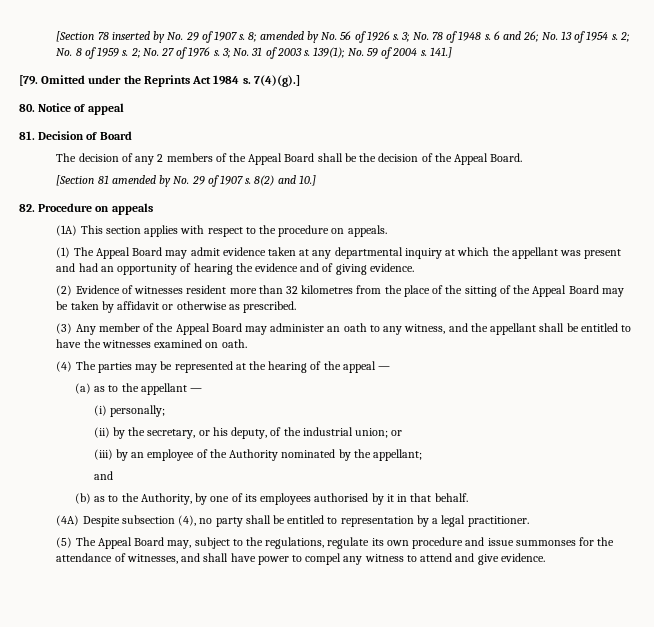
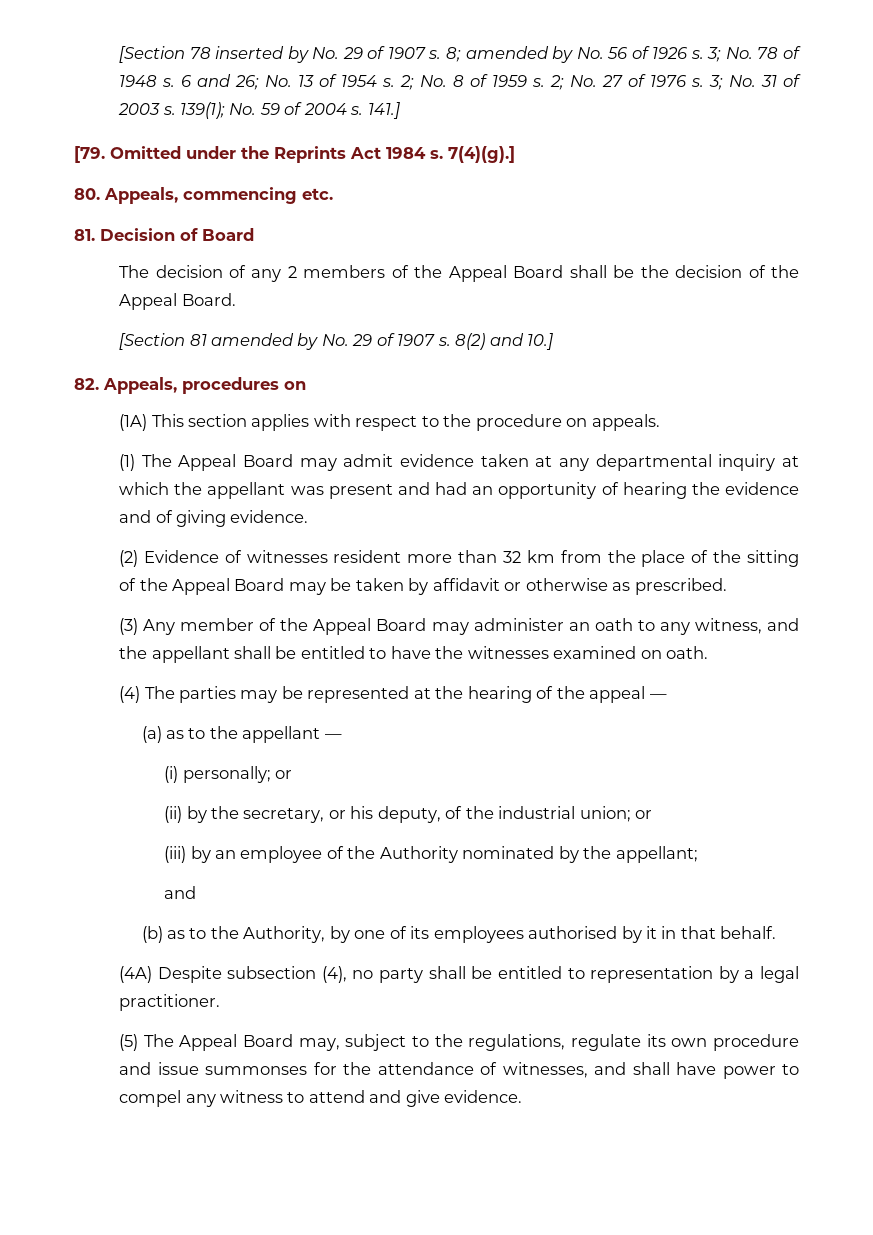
- 80. Notice of appeal
+ 80. Appeals, commencing etc.
- 82. Procedure on appeals
+ 82. Appeals, procedures on
- (2) Evidence of witnesses resident more than 32 kilometres from the place of the sitting of the Appeal Board may be taken by affidavit or otherwise as prescribed.
+ (2) Evidence of witnesses resident more than 32 km from the place of the sitting of the Appeal Board may be taken by affidavit or otherwise as prescribed.
- (i) personally;
+ (i) personally; or

